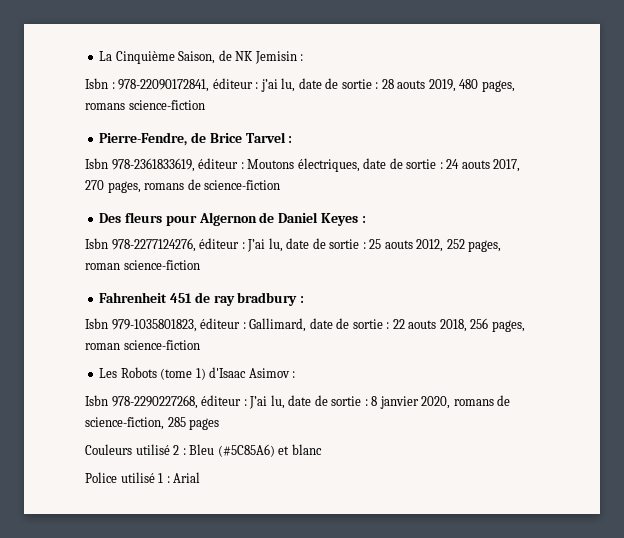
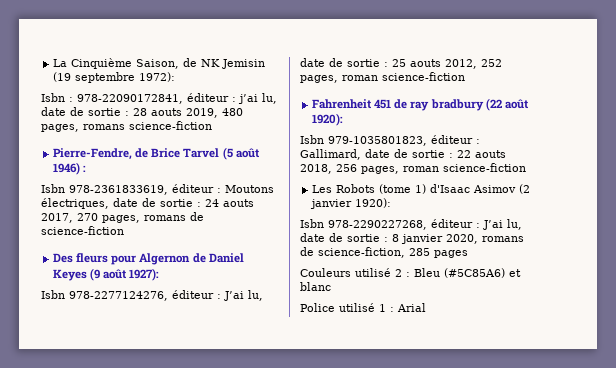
- La Cinquième Saison, de NK Jemisin :
+ La Cinquième Saison, de NK Jemisin (19 septembre 1972):
- Pierre-Fendre, de Brice Tarvel :
+ Pierre-Fendre, de Brice Tarvel (5 août 1946) :
- Des fleurs pour Algernon de Daniel Keyes :
+ Des fleurs pour Algernon de Daniel Keyes (9 août 1927):
- Fahrenheit 451 de ray bradbury :
+ Fahrenheit 451 de ray bradbury (22 août 1920):
- Les Robots (tome 1) d'Isaac Asimov :
+ Les Robots (tome 1) d'Isaac Asimov (2 janvier 1920):

